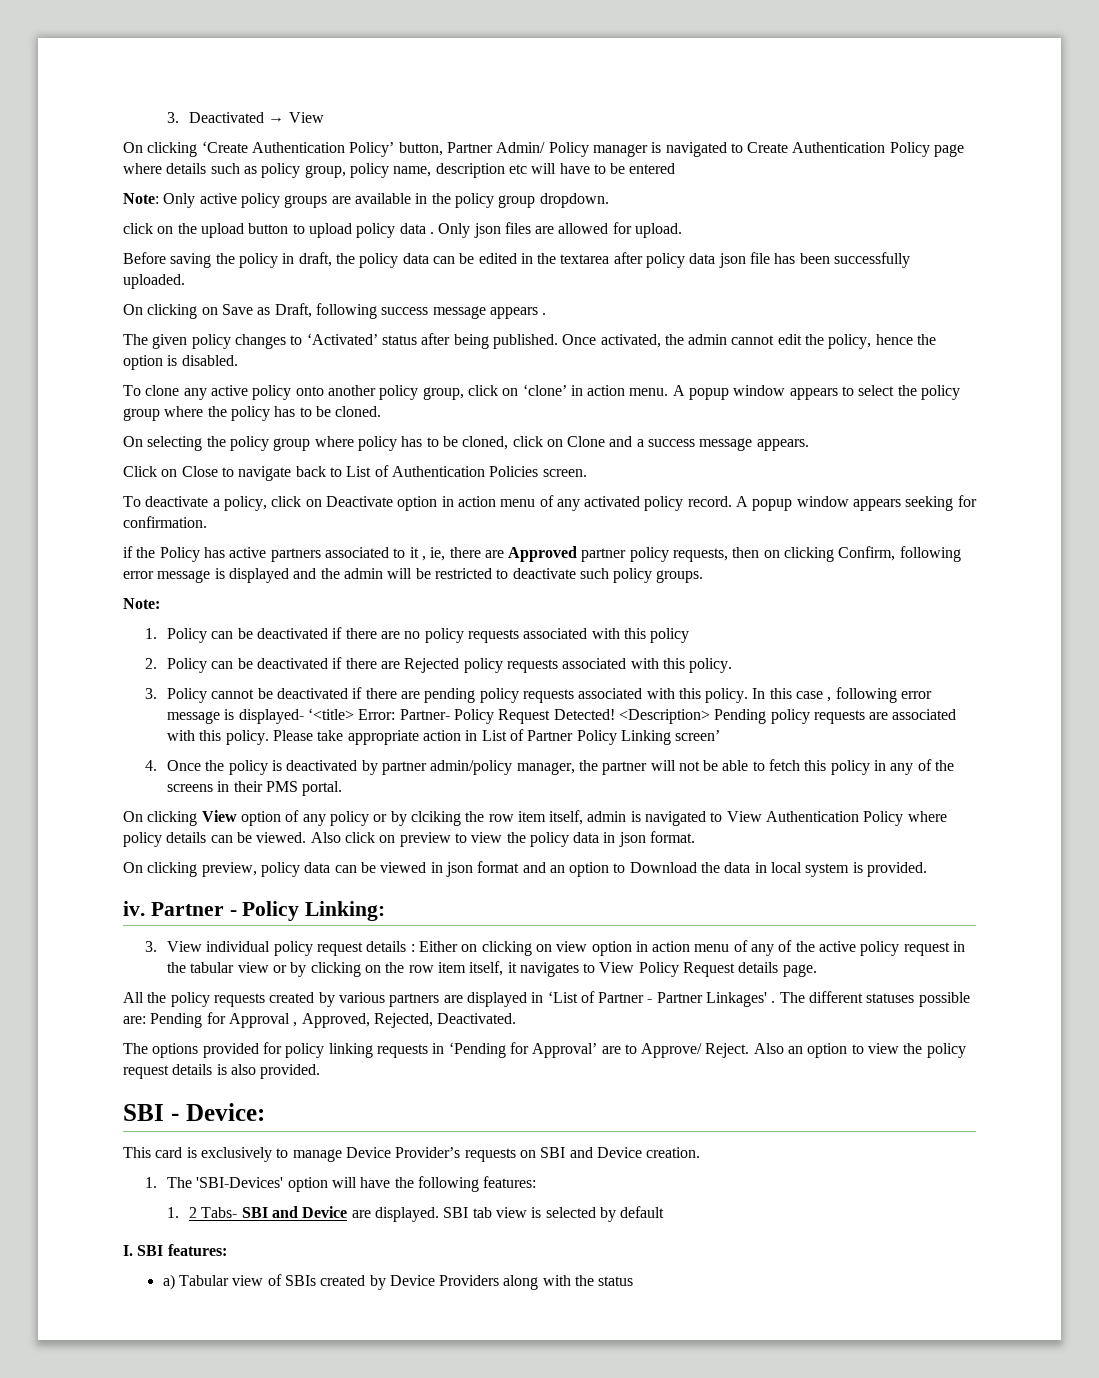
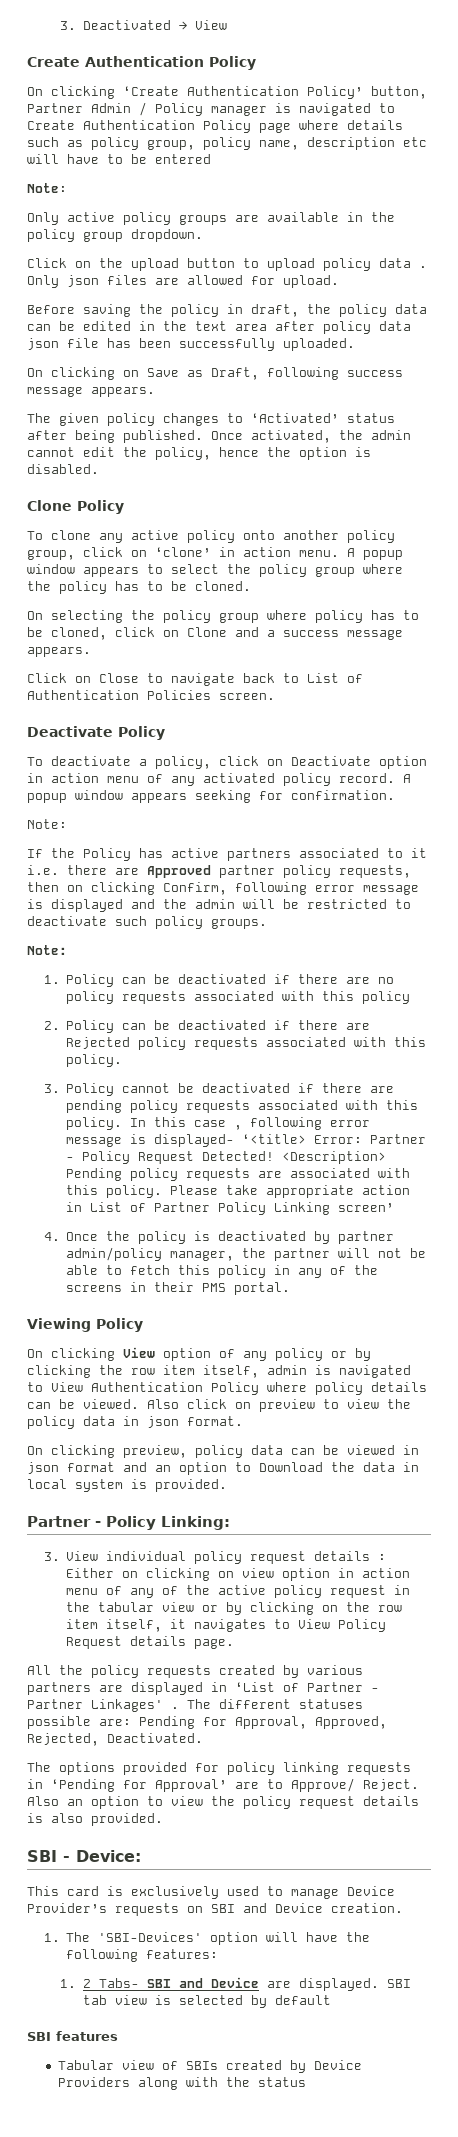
  3. Deactivated → View
+ Create Authentication Policy
- On clicking ‘Create Authentication Policy’ button, Partner Admin/ Policy manager is navigated to Create Authentication Policy page where details such as policy group, policy name, description etc will have to be entered
- Note: Only active policy groups are available in the policy group dropdown.
+ On clicking ‘Create Authentication Policy’ button, Partner Admin / Policy manager is navigated to Create Authentication Policy page where details such as policy group, policy name, description etc will have to be entered
+ Note:
+ Only active policy groups are available in the policy group dropdown.
- click on the upload button to upload policy data .
+ Click on the upload button to upload policy data .
- Before saving the policy in draft, the policy data can be edited in the textarea after policy data json file has been successfully uploaded.
+ Before saving the policy in draft, the policy data can be edited in the text area after policy data json file has been successfully uploaded.
- On clicking on Save as Draft, following success message appears .
+ On clicking on Save as Draft, following success message appears.
+ Clone Policy
+ Deactivate Policy
  A popup window appears seeking for confirmation.
- if the Policy has active partners associated to it , ie, there are Approved partner policy requests, then on clicking Confirm, following error message is displayed and the admin will be restricted to deactivate such policy groups.
+ Note:
+ If the Policy has active partners associated to it i.e. there are Approved partner policy requests, then on clicking Confirm, following error message is displayed and the admin will be restricted to deactivate such policy groups.
- In this case , following error message is displayed- ‘<title> Error: Partner- Policy Request Detected!
+ In this case , following error message is displayed- ‘<title> Error: Partner - Policy Request Detected!
+ Viewing Policy
- On clicking View option of any policy or by clciking the row item itself, admin is navigated to View Authentication Policy where policy details can be viewed.
+ On clicking View option of any policy or by clicking the row item itself, admin is navigated to View Authentication Policy where policy details can be viewed.
- iv.
- The different statuses possible are: Pending for Approval , Approved, Rejected, Deactivated.
+ The different statuses possible are: Pending for Approval, Approved, Rejected, Deactivated.
- This card is exclusively to manage Device Provider’s requests on SBI and Device creation.
+ This card is exclusively used to manage Device Provider’s requests on SBI and Device creation.
- I. SBI features:
- a) Tabular view of SBIs created by Device Providers along with the status
+ SBI features
+ Tabular view of SBIs created by Device Providers along with the status

